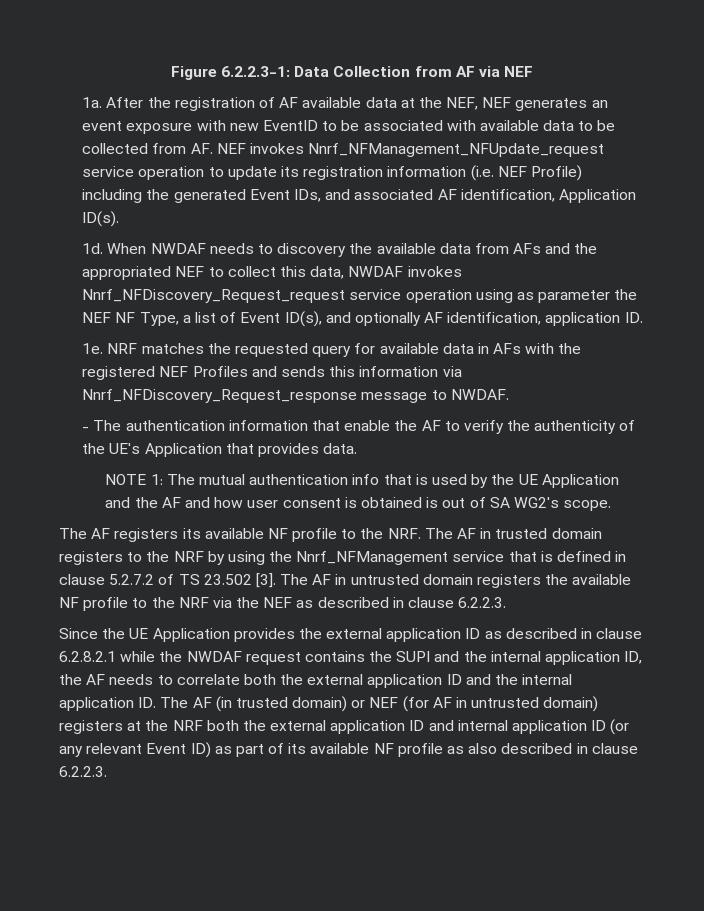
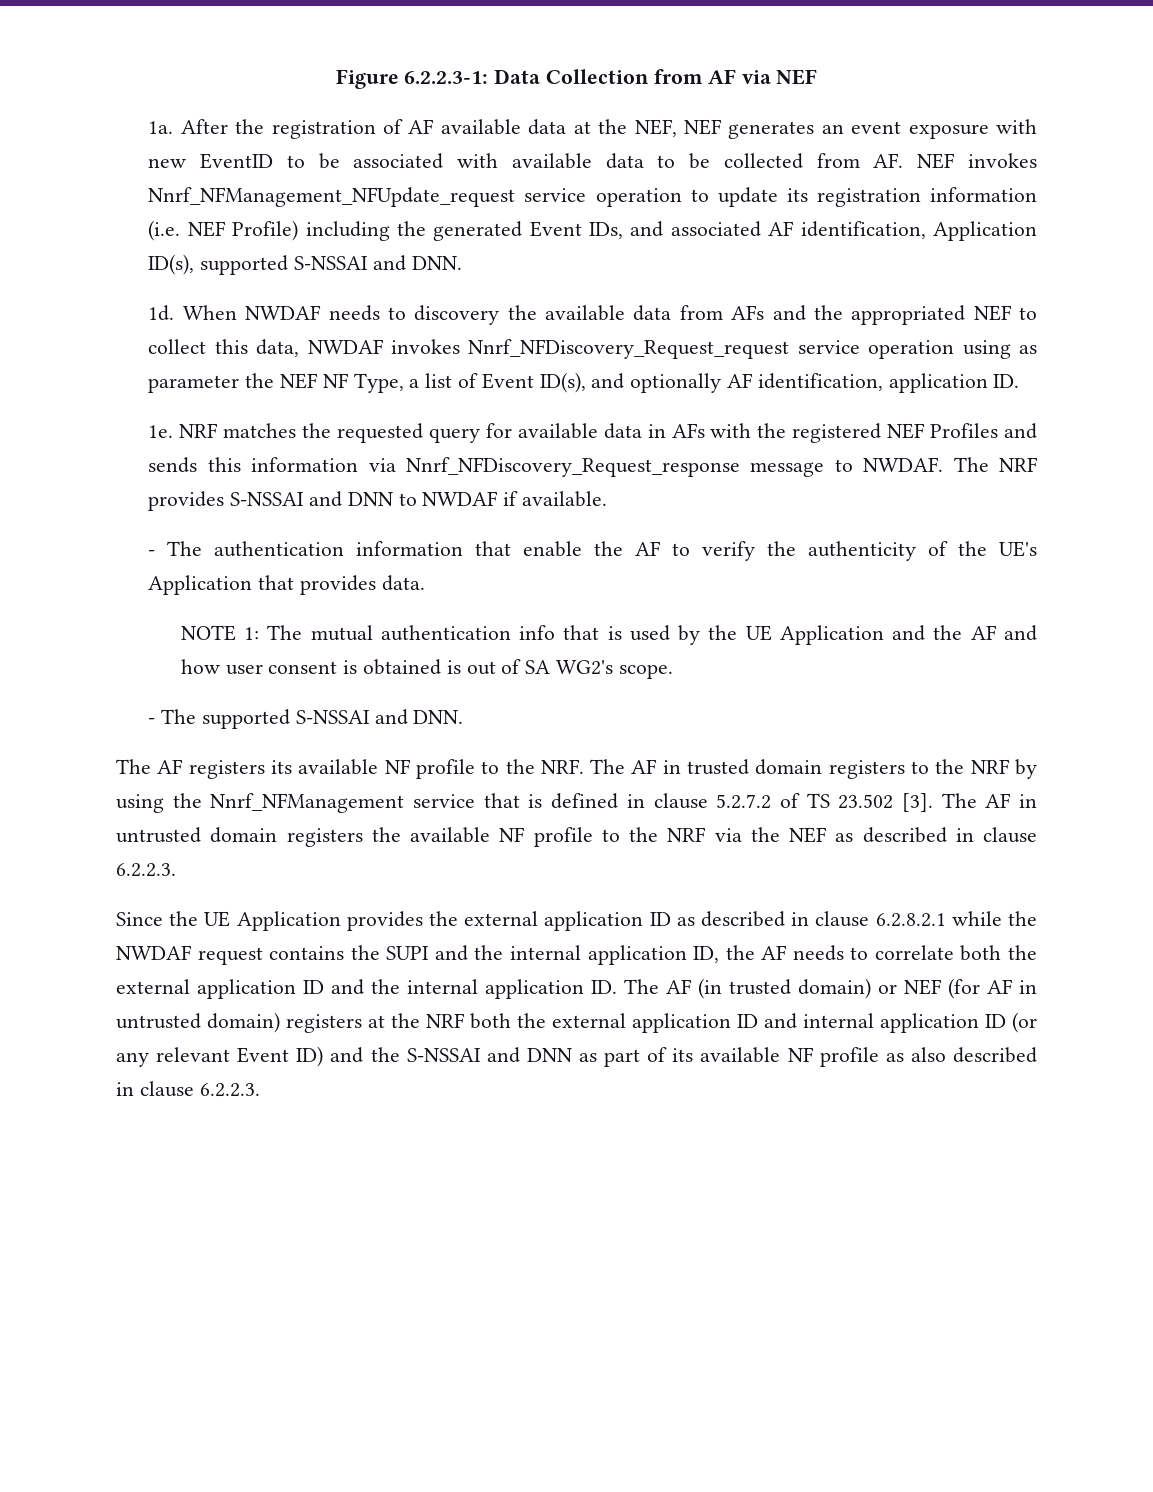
- After the registration of AF available data at the NEF, NEF generates an event exposure with new EventID to be associated with available data to be collected from AF. NEF invokes Nnrf_NFManagement_NFUpdate_request service operation to update its registration information (i.e. NEF Profile) including the generated Event IDs, and associated AF identification, Application ID(s).
+ After the registration of AF available data at the NEF, NEF generates an event exposure with new EventID to be associated with available data to be collected from AF. NEF invokes Nnrf_NFManagement_NFUpdate_request service operation to update its registration information (i.e. NEF Profile) including the generated Event IDs, and associated AF identification, Application ID(s), supported S-NSSAI and DNN.
+ The NRF provides S-NSSAI and DNN to NWDAF if available.
+ - The supported S-NSSAI and DNN.
- Since the UE Application provides the external application ID as described in clause 6.2.8.2.1 while the NWDAF request contains the SUPI and the internal application ID, the AF needs to correlate both the external application ID and the internal application ID. The AF (in trusted domain) or NEF (for AF in untrusted domain) registers at the NRF both the external application ID and internal application ID (or any relevant Event ID) as part of its available NF profile as also described in clause 6.2.2.3.
+ Since the UE Application provides the external application ID as described in clause 6.2.8.2.1 while the NWDAF request contains the SUPI and the internal application ID, the AF needs to correlate both the external application ID and the internal application ID. The AF (in trusted domain) or NEF (for AF in untrusted domain) registers at the NRF both the external application ID and internal application ID (or any relevant Event ID) and the S-NSSAI and DNN as part of its available NF profile as also described in clause 6.2.2.3.

